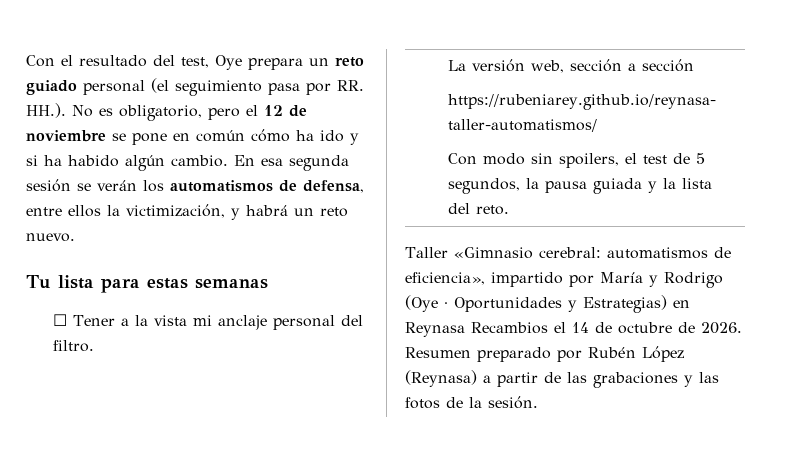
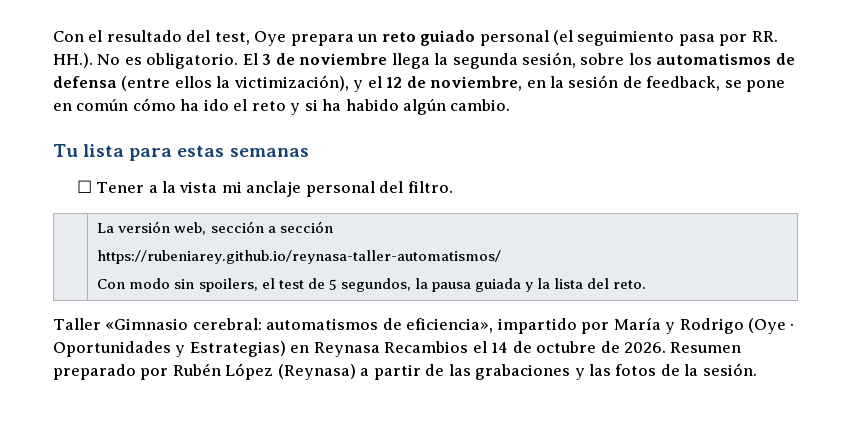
- Con el resultado del test, Oye prepara un reto guiado personal (el seguimiento pasa por RR. HH.). No es obligatorio, pero el 12 de noviembre se pone en común cómo ha ido y si ha habido algún cambio. En esa segunda sesión se verán los automatismos de defensa, entre ellos la victimización, y habrá un reto nuevo.
+ Con el resultado del test, Oye prepara un reto guiado personal (el seguimiento pasa por RR. HH.). No es obligatorio. El 3 de noviembre llega la segunda sesión, sobre los automatismos de defensa (entre ellos la victimización), y el 12 de noviembre, en la sesión de feedback, se pone en común cómo ha ido el reto y si ha habido algún cambio.

